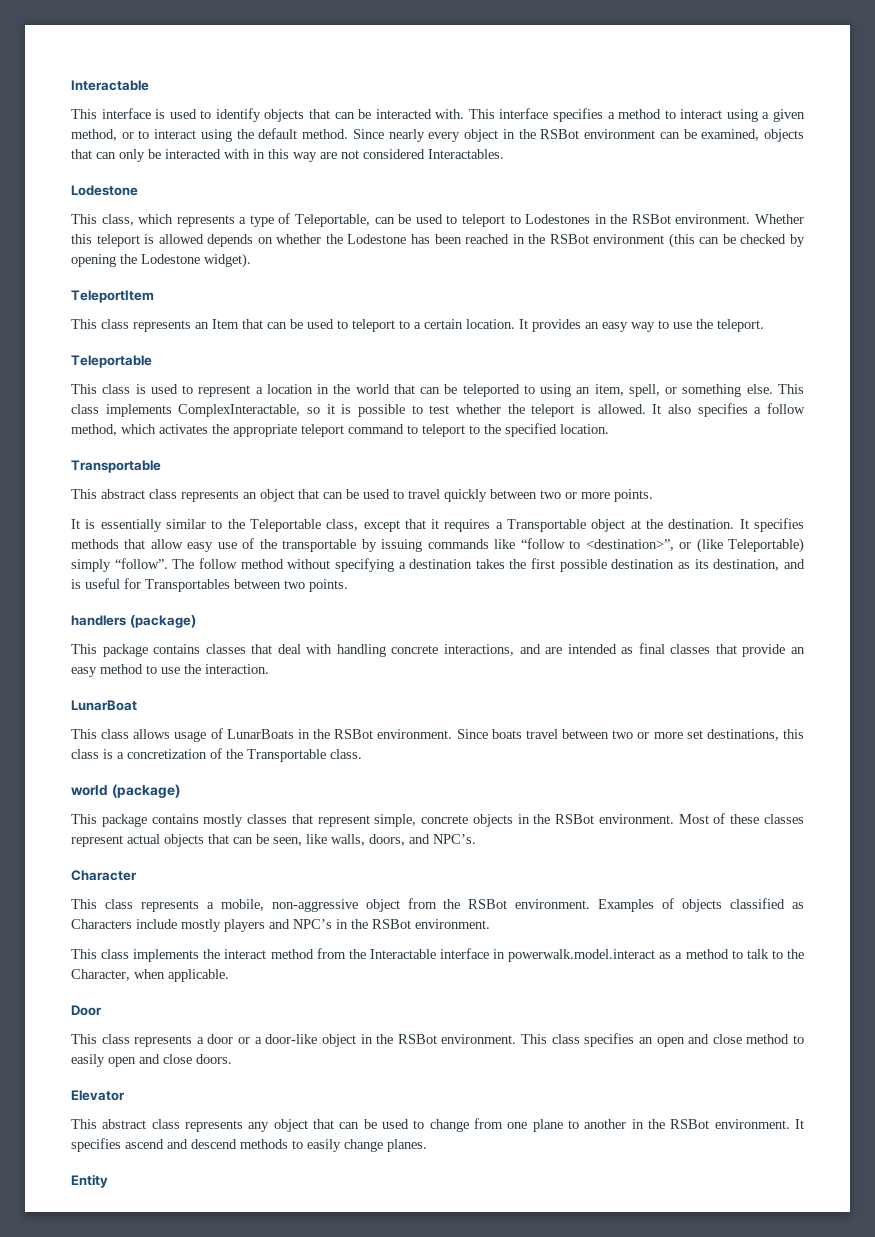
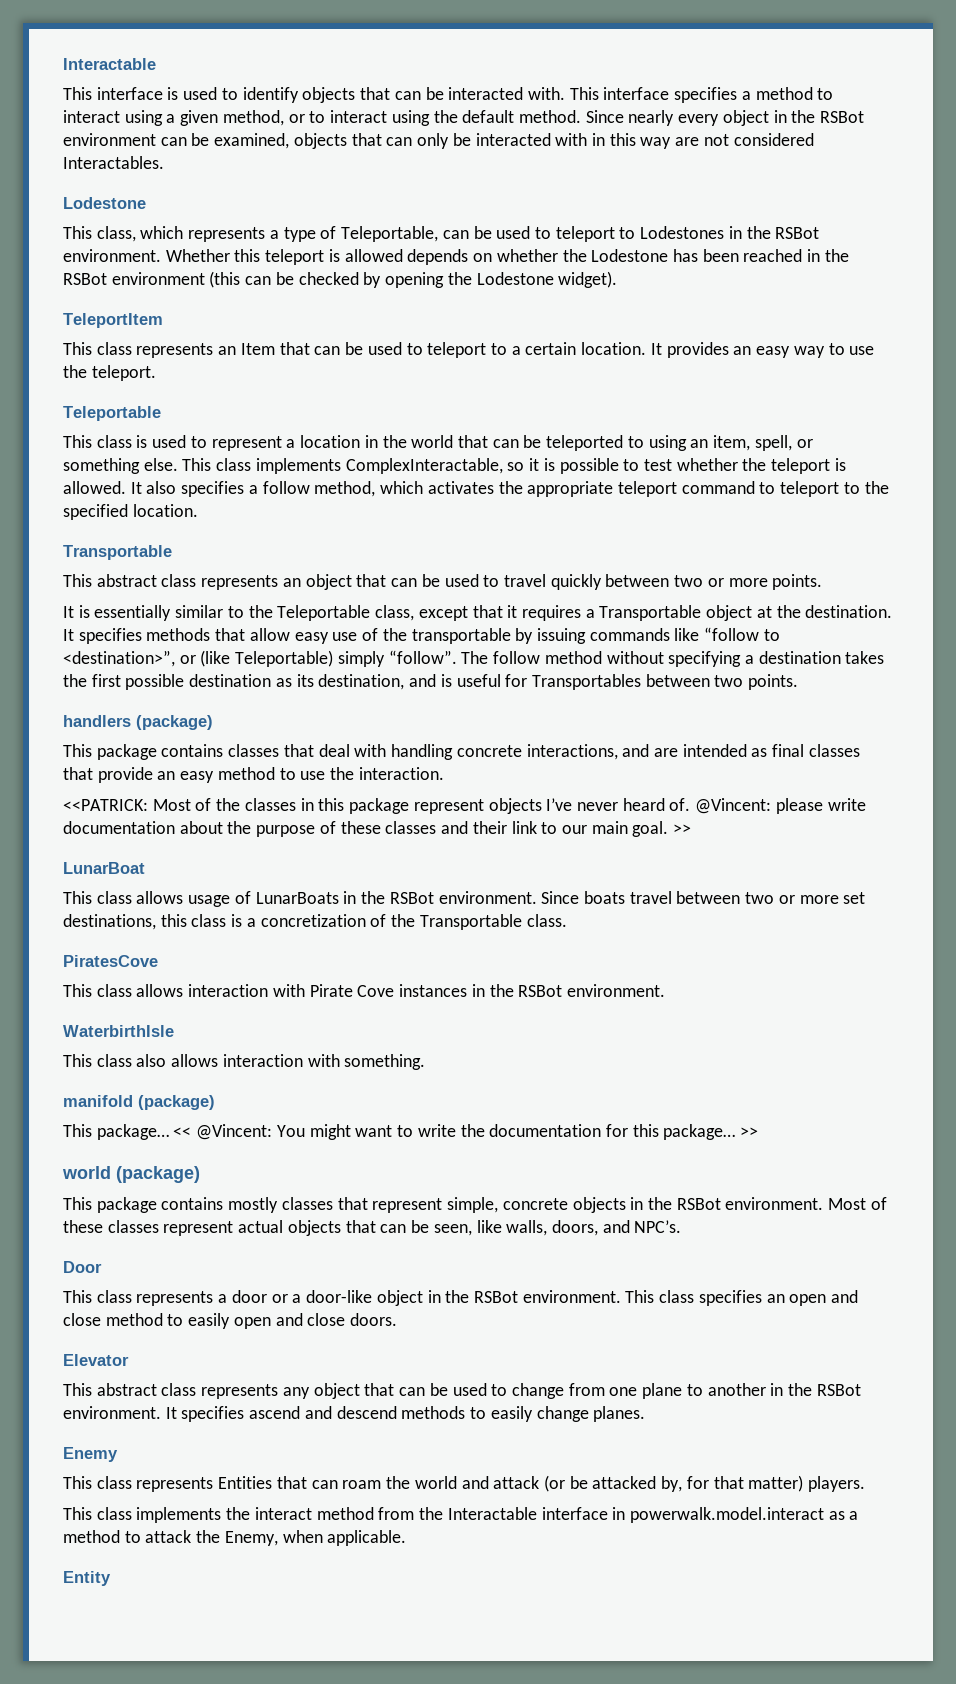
+ <<PATRICK: Most of the classes in this package represent objects I’ve never heard of. @Vincent: please write documentation about the purpose of these classes and their link to our main goal. >>
+ PiratesCove
+ This class allows interaction with Pirate Cove instances in the RSBot environment.
+ WaterbirthIsle
+ This class also allows interaction with something.
+ manifold (package)
+ This package… << @Vincent: You might want to write the documentation for this package… >>
- Character
- This class represents a mobile, non-aggressive object from the RSBot environment. Examples of objects classified as Characters include mostly players and NPC’s in the RSBot environment.
- This class implements the interact method from the Interactable interface in powerwalk.model.interact as a method to talk to the Character, when applicable.
+ Enemy
+ This class represents Entities that can roam the world and attack (or be attacked by, for that matter) players.
+ This class implements the interact method from the Interactable interface in powerwalk.model.interact as a method to attack the Enemy, when applicable.

